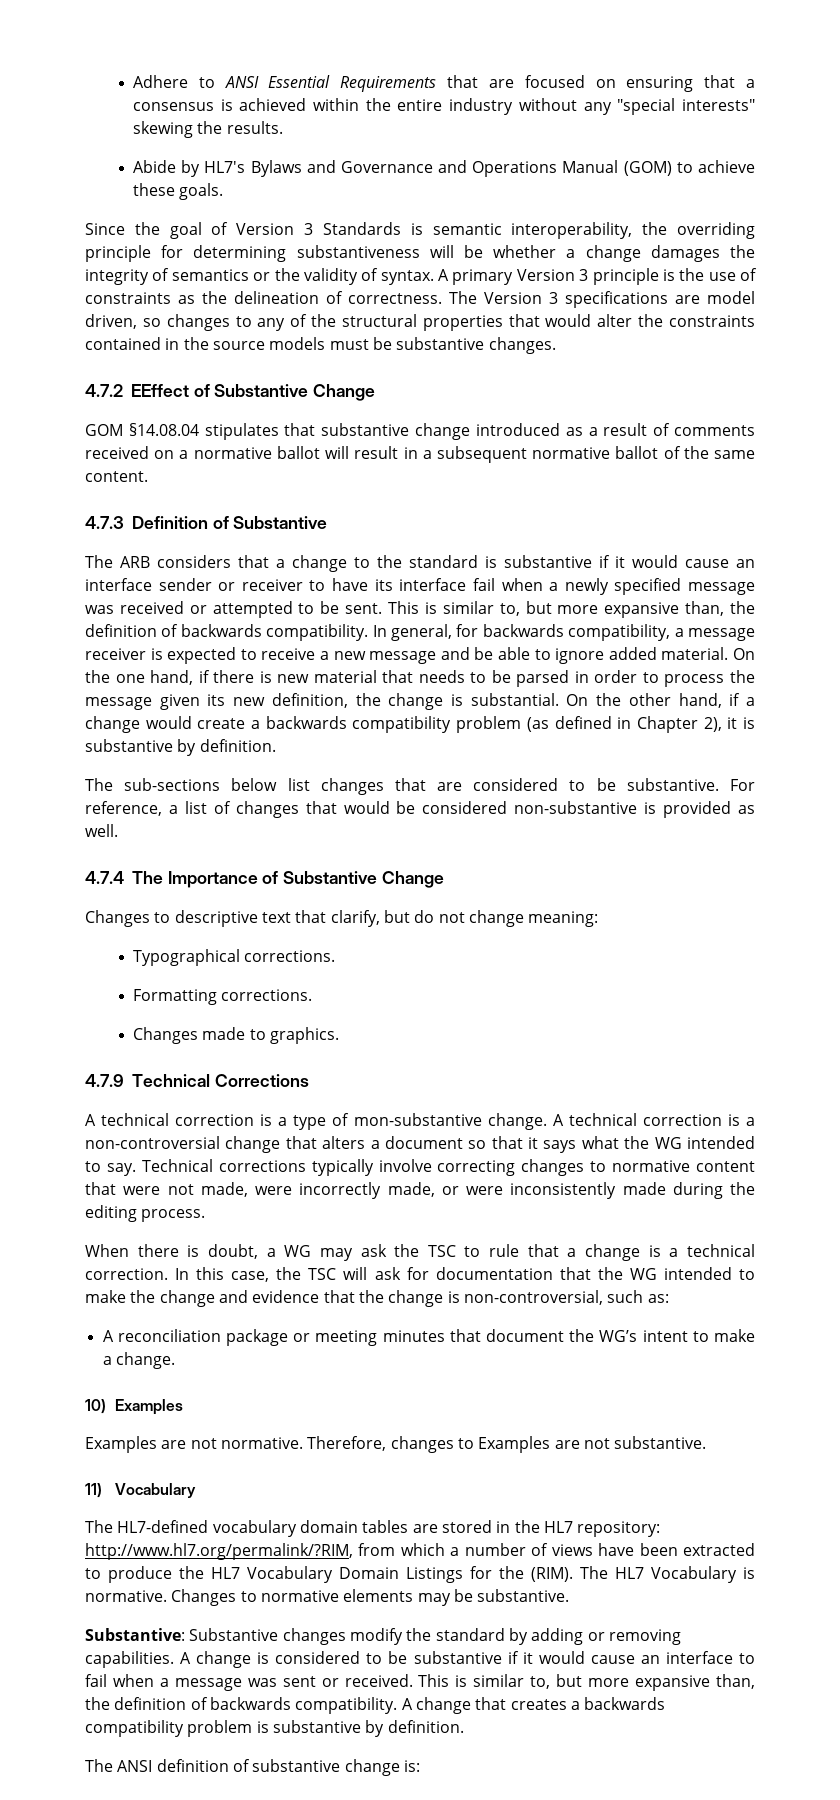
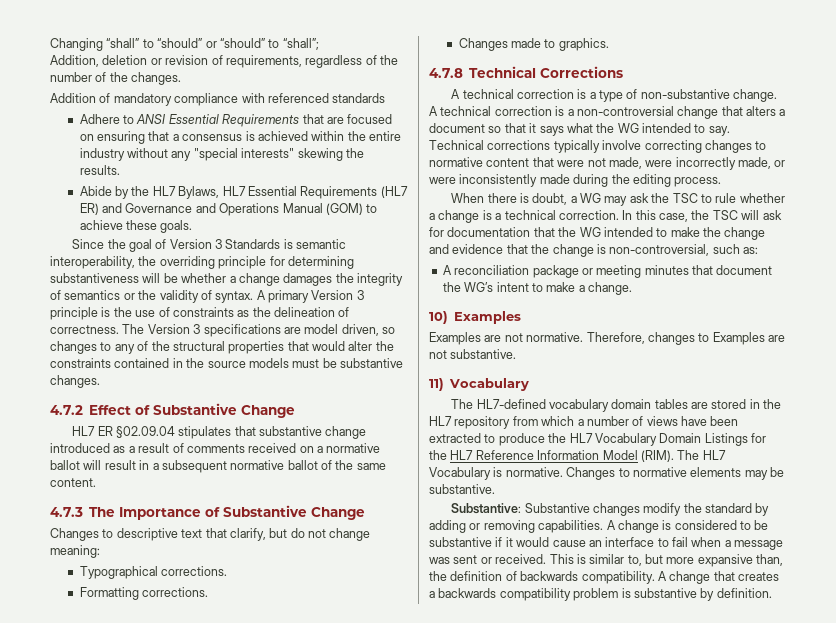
+ Changing “shall” to “should” or “should” to “shall”;
+ Addition, deletion or revision of requirements, regardless of the number of the changes.
+ Addition of mandatory compliance with referenced standards
- Abide by HL7's Bylaws and Governance and Operations Manual (GOM) to achieve these goals.
+ Abide by the HL7 Bylaws, HL7 Essential Requirements (HL7 ER) and Governance and Operations Manual (GOM) to achieve these goals.
- 4.7.2 EEffect of Substantive Change
- GOM §14.08.04 stipulates that substantive change introduced as a result of comments received on a normative ballot will result in a subsequent normative ballot of the same content.
+ 4.7.2 Effect of Substantive Change
+ HL7 ER §02.09.04 stipulates that substantive change introduced as a result of comments received on a normative ballot will result in a subsequent normative ballot of the same content.
- 4.7.3 Definition of Substantive
- The ARB considers that a change to the standard is substantive if it would cause an interface sender or receiver to have its interface fail when a newly specified message was received or attempted to be sent. This is similar to, but more expansive than, the definition of backwards compatibility. In general, for backwards compatibility, a message receiver is expected to receive a new message and be able to ignore added material. On the one hand, if there is new material that needs to be parsed in order to process the message given its new definition, the change is substantial. On the other hand, if a change would create a backwards compatibility problem (as defined in Chapter 2), it is substantive by definition.
- The sub-sections below list changes that are considered to be substantive. For reference, a list of changes that would be considered non-substantive is provided as well.
- 4.7.4 The Importance of Substantive Change
+ 4.7.3 The Importance of Substantive Change
- 4.7.9 Technical Corrections
+ 4.7.8 Technical Corrections
- A technical correction is a type of mon-substantive change.
+ A technical correction is a type of non-substantive change.
- When there is doubt, a WG may ask the TSC to rule that a change is a technical correction.
+ When there is doubt, a WG may ask the TSC to rule whether a change is a technical correction.
- The HL7-defined vocabulary domain tables are stored in the HL7 repository: http://www.hl7.org/permalink/?RIM, from which a number of views have been extracted to produce the HL7 Vocabulary Domain Listings for the (RIM).
+ The HL7-defined vocabulary domain tables are stored in the HL7 repository from which a number of views have been extracted to produce the HL7 Vocabulary Domain Listings for the HL7 Reference Information Model (RIM).
- The ANSI definition of substantive change is:

